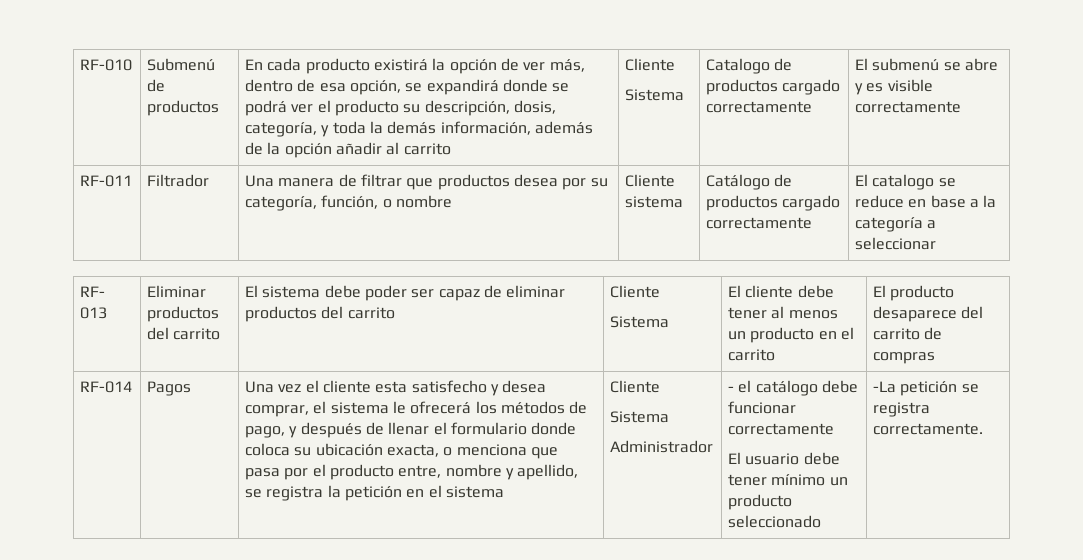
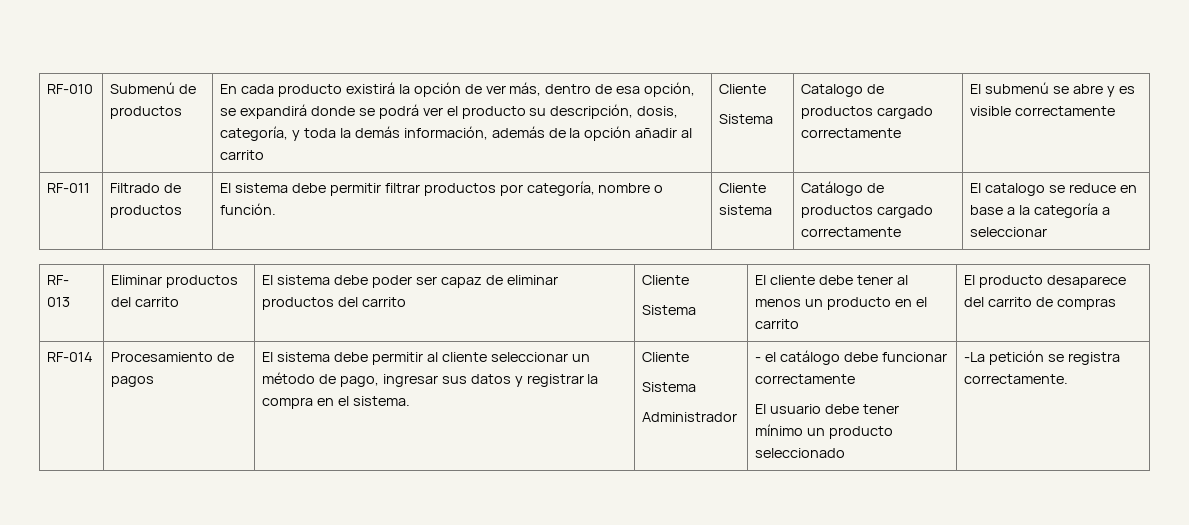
- RF-011 | Filtrador | Una manera de filtrar que productos desea por su categoría, función, o nombre | Cliente sistema | Catálogo de productos cargado correctamente | El catalogo se reduce en base a la categoría a seleccionar
+ RF-011 | Filtrado de productos | El sistema debe permitir filtrar productos por categoría, nombre o función. | Cliente sistema | Catálogo de productos cargado correctamente | El catalogo se reduce en base a la categoría a seleccionar
- Pagos | Una vez el cliente esta satisfecho y desea comprar, el sistema le ofrecerá los métodos de pago, y después de llenar el formulario donde coloca su ubicación exacta, o menciona que pasa por el producto entre, nombre y apellido, se registra la petición en el sistema
+ Procesamiento de pagos | El sistema debe permitir al cliente seleccionar un método de pago, ingresar sus datos y registrar la compra en el sistema.

